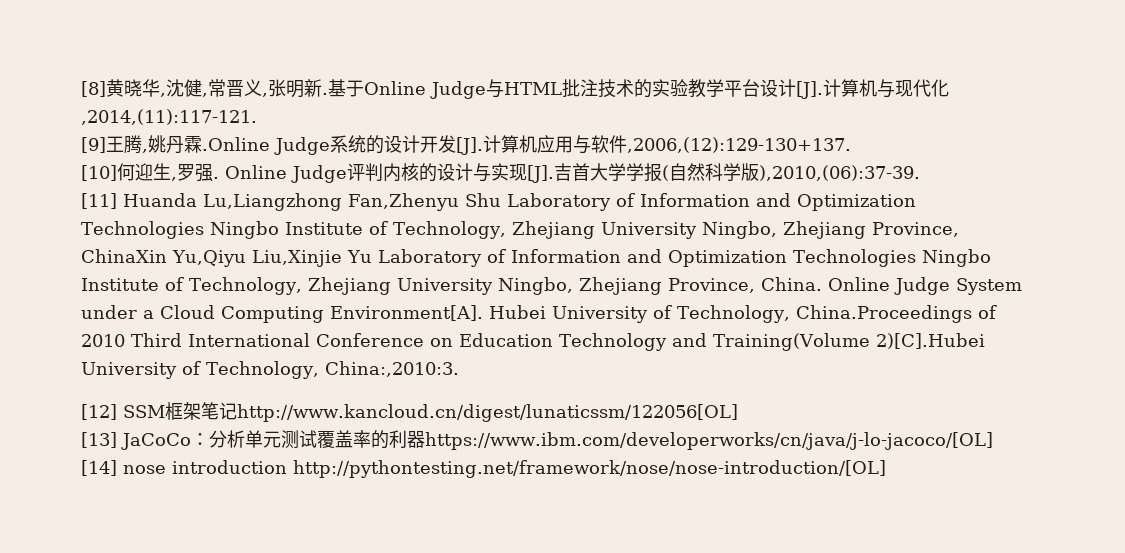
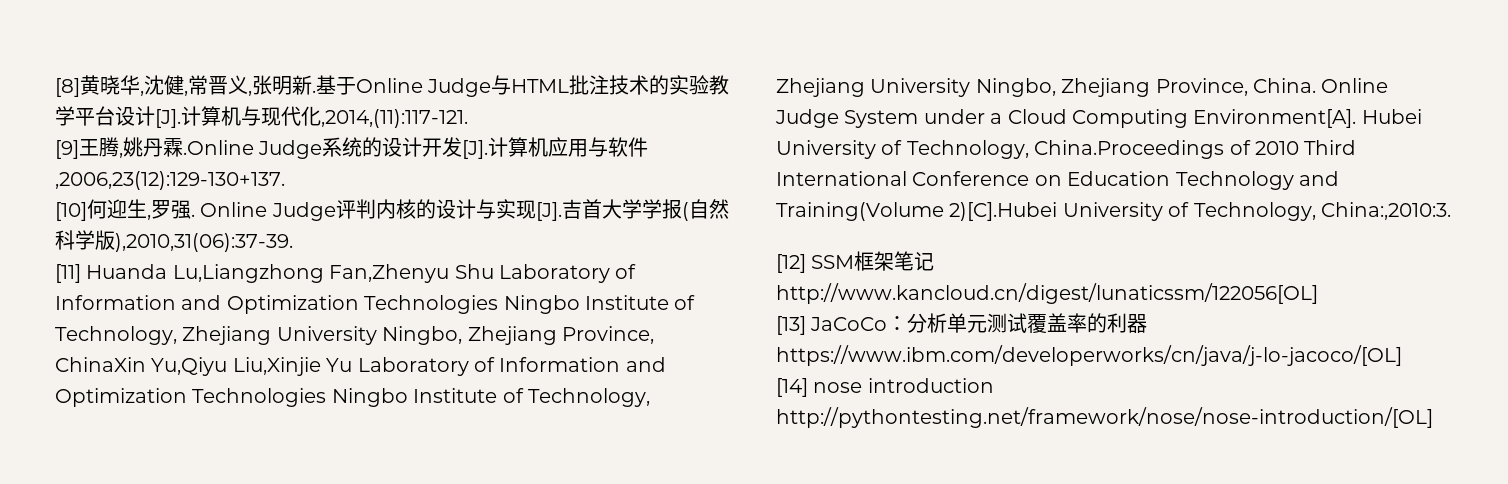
- [9]王腾,姚丹霖.Online Judge系统的设计开发[J].计算机应用与软件,2006,(12):129-130+137.
+ [9]王腾,姚丹霖.Online Judge系统的设计开发[J].计算机应用与软件,2006,23(12):129-130+137.
- Online Judge评判内核的设计与实现[J].吉首大学学报(自然科学版),2010,(06):37-39.
+ Online Judge评判内核的设计与实现[J].吉首大学学报(自然科学版),2010,31(06):37-39.

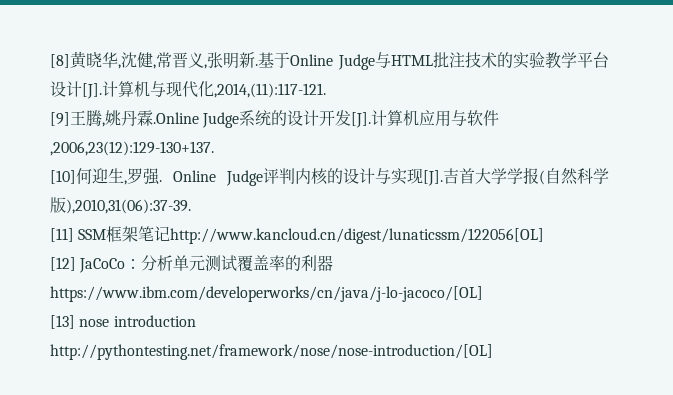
- [11] Huanda Lu,Liangzhong Fan,Zhenyu Shu Laboratory of Information and Optimization Technologies Ningbo Institute of Technology, Zhejiang University Ningbo, Zhejiang Province, ChinaXin Yu,Qiyu Liu,Xinjie Yu Laboratory of Information and Optimization Technologies Ningbo Institute of Technology, Zhejiang University Ningbo, Zhejiang Province, China. Online Judge System under a Cloud Computing Environment[A]. Hubei University of Technology, China.Proceedings of 2010 Third International Conference on Education Technology and Training(Volume 2)[C].Hubei University of Technology, China:,2010:3.
- [12] SSM框架笔记http://www.kancloud.cn/digest/lunaticssm/122056[OL]
+ [11] SSM框架笔记http://www.kancloud.cn/digest/lunaticssm/122056[OL]
- [13] JaCoCo：分析单元测试覆盖率的利器https://www.ibm.com/developerworks/cn/java/j-lo-jacoco/[OL]
+ [12] JaCoCo：分析单元测试覆盖率的利器https://www.ibm.com/developerworks/cn/java/j-lo-jacoco/[OL]
- [14] nose introduction http://pythontesting.net/framework/nose/nose-introduction/[OL]
+ [13] nose introduction http://pythontesting.net/framework/nose/nose-introduction/[OL]

